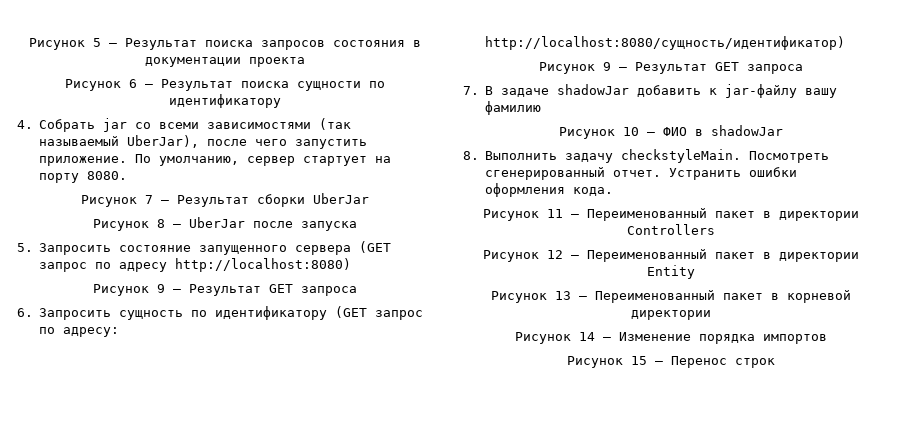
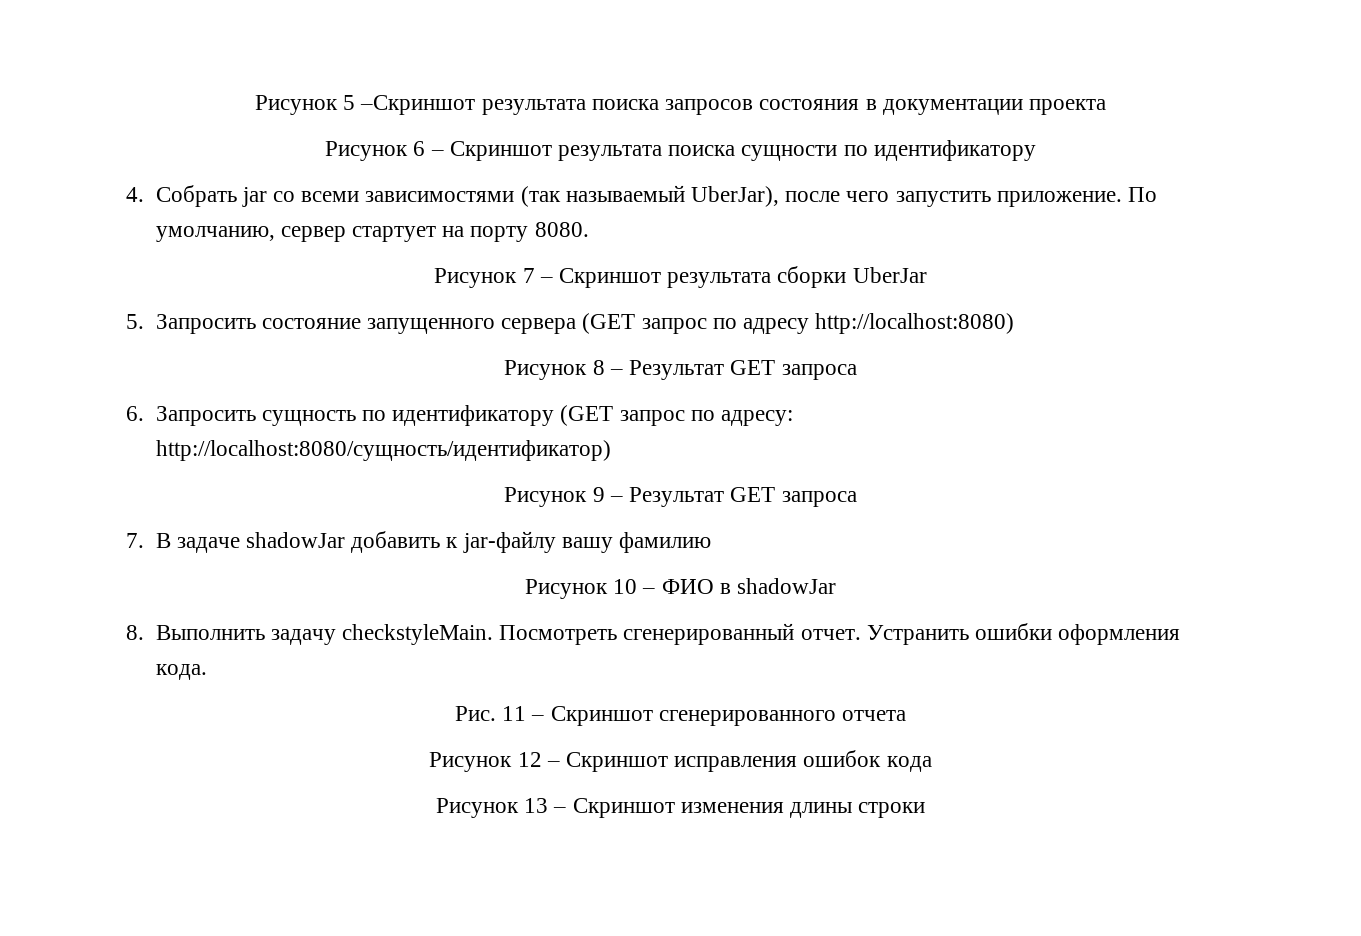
- Рисунок 5 – Результат поиска запросов состояния в документации проекта
+ Рисунок 5 –Скриншот результата поиска запросов состояния в документации проекта
- Рисунок 6 – Результат поиска сущности по идентификатору
+ Рисунок 6 – Скриншот результата поиска сущности по идентификатору
- Рисунок 7 – Результат сборки UberJar
+ Рисунок 7 – Скриншот результата сборки UberJar
- Рисунок 8 – UberJar после запуска
  5. Запросить состояние запущенного сервера (GET запрос по адресу http://localhost:8080)
- Рисунок 9 – Результат GET запроса
+ Рисунок 8 – Результат GET запроса
- Рисунок 11 – Переименованный пакет в директории Controllers
- Рисунок 12 – Переименованный пакет в директории Entity
- Рисунок 13 – Переименованный пакет в корневой директории
- Рисунок 14 – Изменение порядка импортов
- Рисунок 15 – Перенос строк
+ Рис. 11 – Скриншот сгенерированного отчета
+ Рисунок 12 – Скриншот исправления ошибок кода
+ Рисунок 13 – Скриншот изменения длины строки

